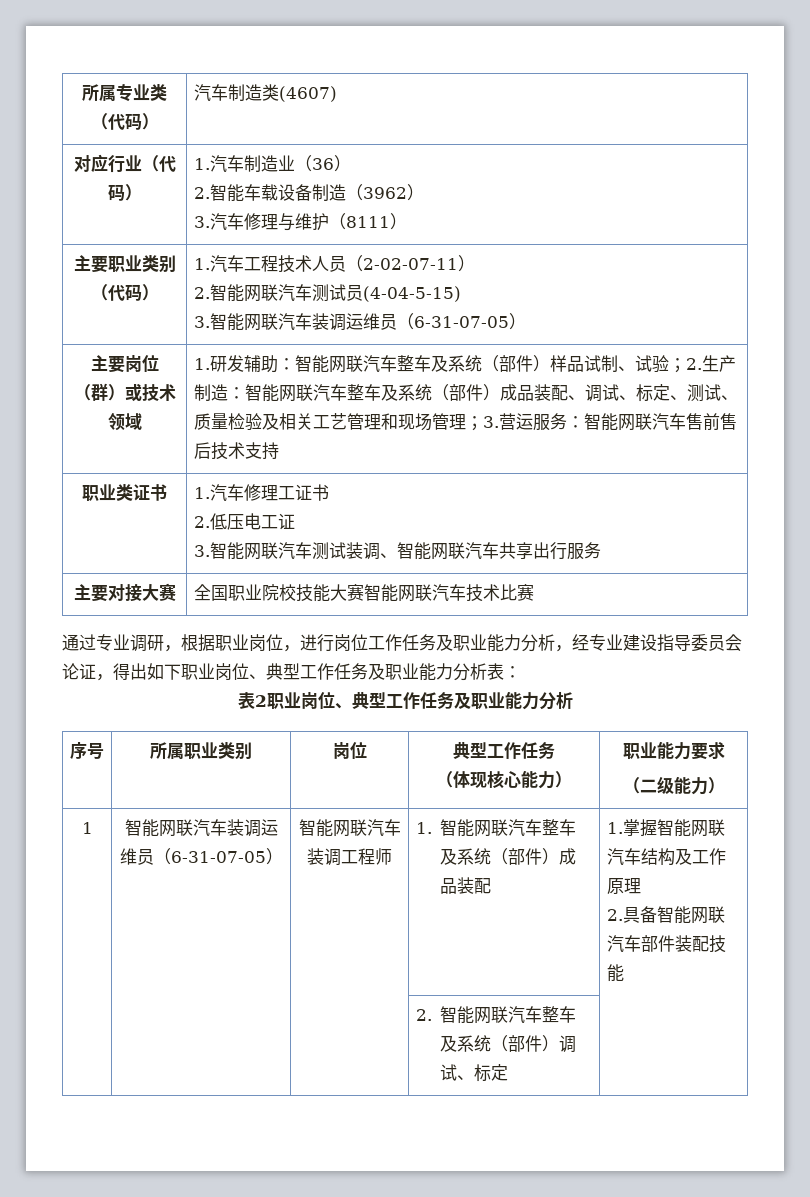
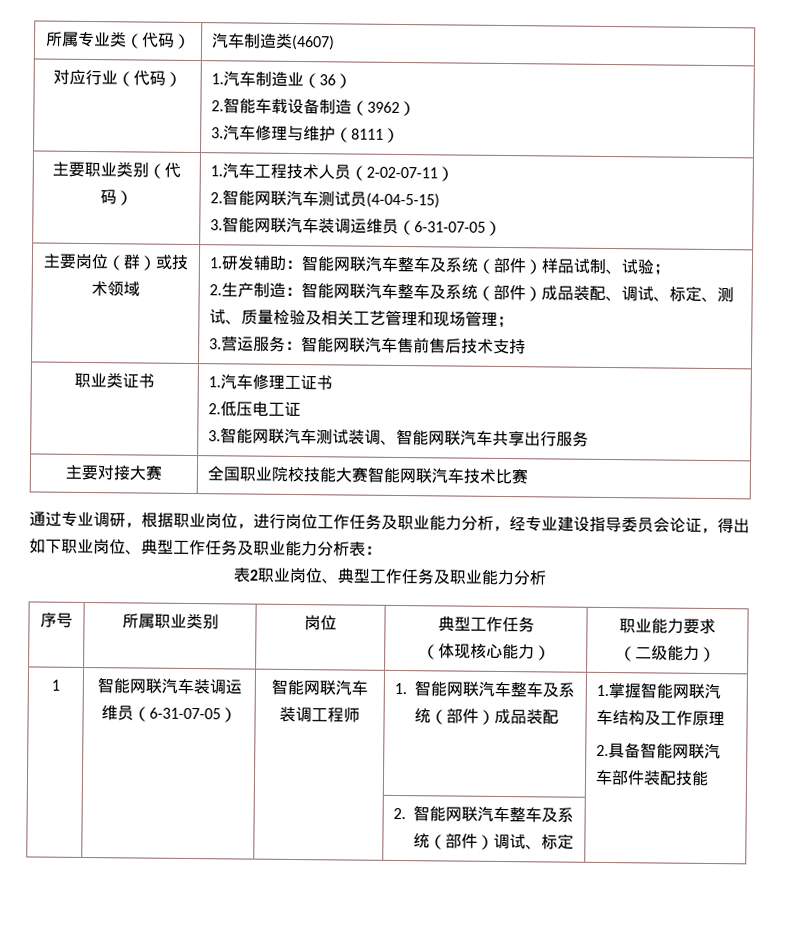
- 1.研发辅助：智能网联汽车整车及系统（部件）样品试制、试验；2.生产制造：智能网联汽车整车及系统（部件）成品装配、调试、标定、测试、质量检验及相关工艺管理和现场管理；3.营运服务：智能网联汽车售前售后技术支持
+ 1.研发辅助：智能网联汽车整车及系统（部件）样品试制、试验；
+ 2.生产制造：智能网联汽车整车及系统（部件）成品装配、调试、标定、测试、质量检验及相关工艺管理和现场管理；
+ 3.营运服务：智能网联汽车售前售后技术支持

